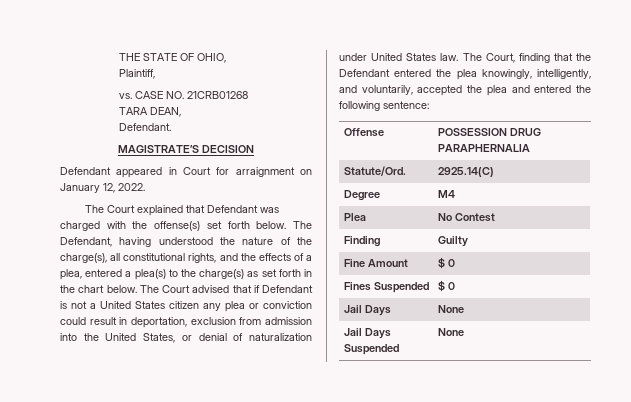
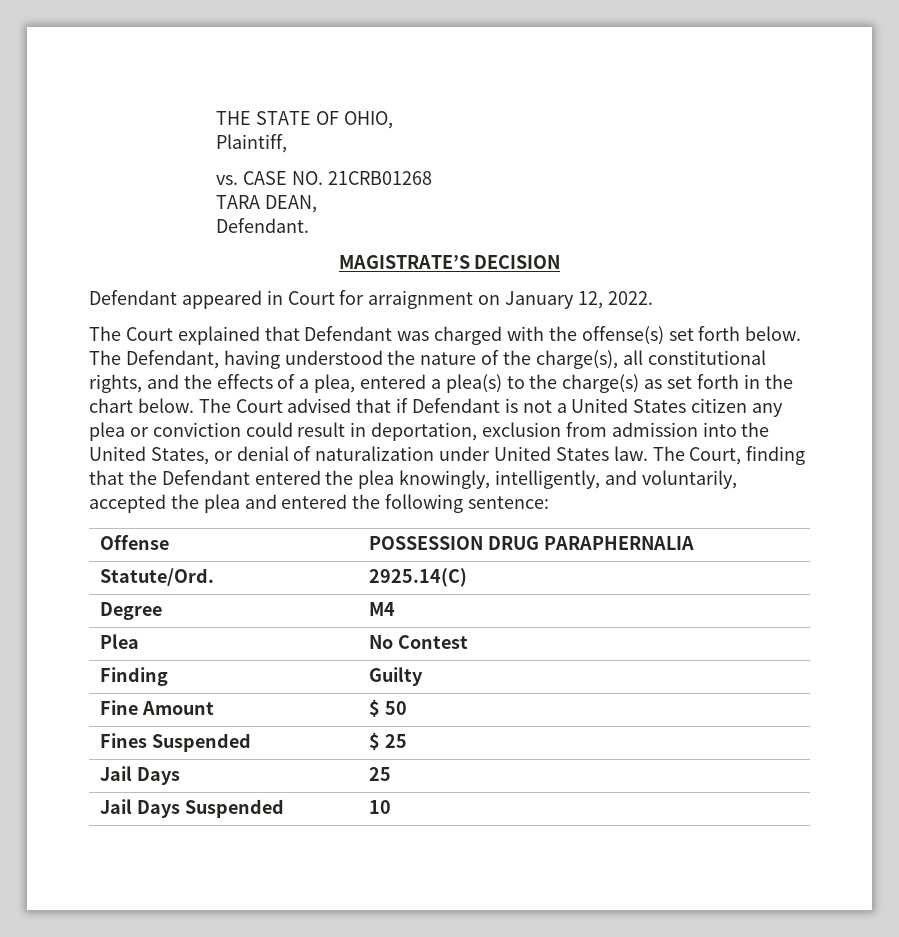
- Fine Amount | $ 0
+ Fine Amount | $ 50
- Fines Suspended | $ 0
- Jail Days | None
+ Fines Suspended | $ 25
+ Jail Days | 25
- Jail Days Suspended | None
+ Jail Days Suspended | 10

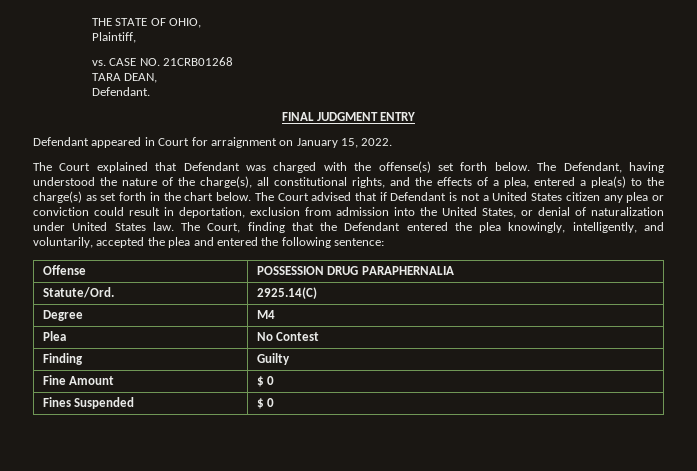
- MAGISTRATE’S DECISION
+ FINAL JUDGMENT ENTRY
- Defendant appeared in Court for arraignment on January 12, 2022.
+ Defendant appeared in Court for arraignment on January 15, 2022.
- Fine Amount | $ 50
+ Fine Amount | $ 0
- Fines Suspended | $ 25
- Jail Days | 25
- Jail Days Suspended | 10
+ Fines Suspended | $ 0

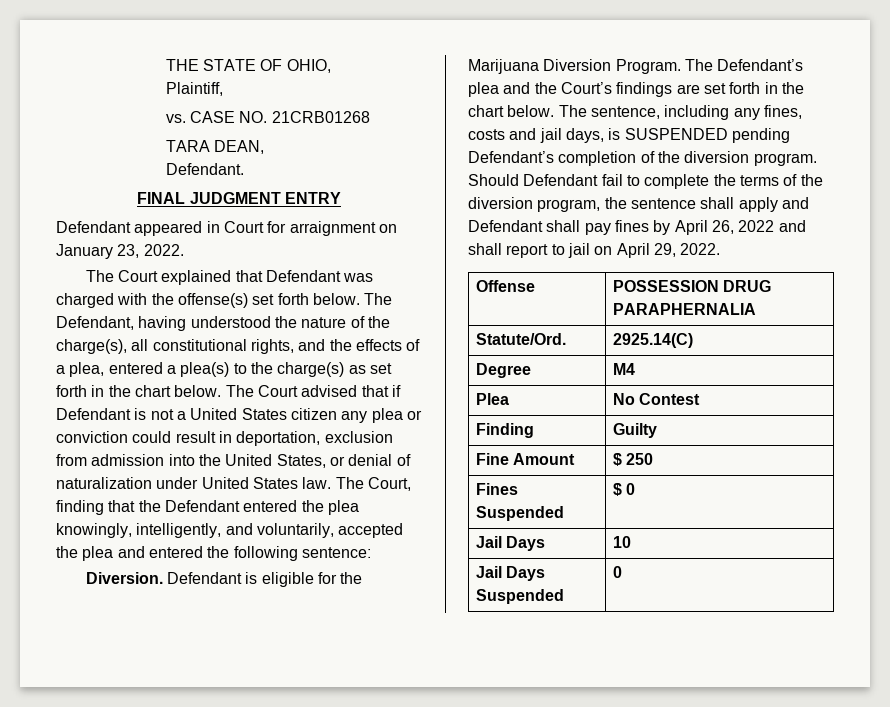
- Defendant appeared in Court for arraignment on January 15, 2022.
+ Defendant appeared in Court for arraignment on January 23, 2022.
+ Diversion. Defendant is eligible for the Marijuana Diversion Program. The Defendant’s plea and the Court’s findings are set forth in the chart below. The sentence, including any fines, costs and jail days, is SUSPENDED pending Defendant’s completion of the diversion program. Should Defendant fail to complete the terms of the diversion program, the sentence shall apply and Defendant shall pay fines by April 26, 2022 and shall report to jail on April 29, 2022.
- Fine Amount | $ 0
+ Fine Amount | $ 250
+ Jail Days | 10
+ Jail Days Suspended | 0

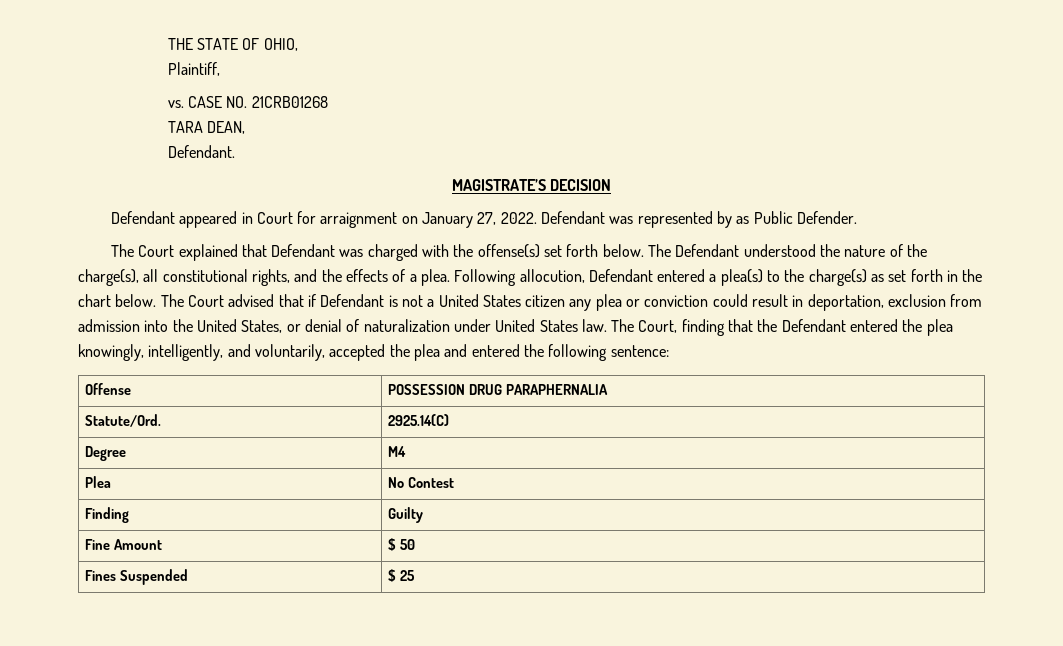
- FINAL JUDGMENT ENTRY
+ MAGISTRATE’S DECISION
- Defendant appeared in Court for arraignment on January 23, 2022.
+ Defendant appeared in Court for arraignment on January 27, 2022. Defendant was represented by as Public Defender.
- The Defendant, having understood the nature of the charge(s), all constitutional rights, and the effects of a plea, entered a plea(s) to the charge(s) as set forth in the chart below.
+ The Defendant understood the nature of the charge(s), all constitutional rights, and the effects of a plea. Following allocution, Defendant entered a plea(s) to the charge(s) as set forth in the chart below.
- Diversion. Defendant is eligible for the Marijuana Diversion Program. The Defendant’s plea and the Court’s findings are set forth in the chart below. The sentence, including any fines, costs and jail days, is SUSPENDED pending Defendant’s completion of the diversion program. Should Defendant fail to complete the terms of the diversion program, the sentence shall apply and Defendant shall pay fines by April 26, 2022 and shall report to jail on April 29, 2022.
- Fine Amount | $ 250
+ Fine Amount | $ 50
- Fines Suspended | $ 0
- Jail Days | 10
- Jail Days Suspended | 0
+ Fines Suspended | $ 25

